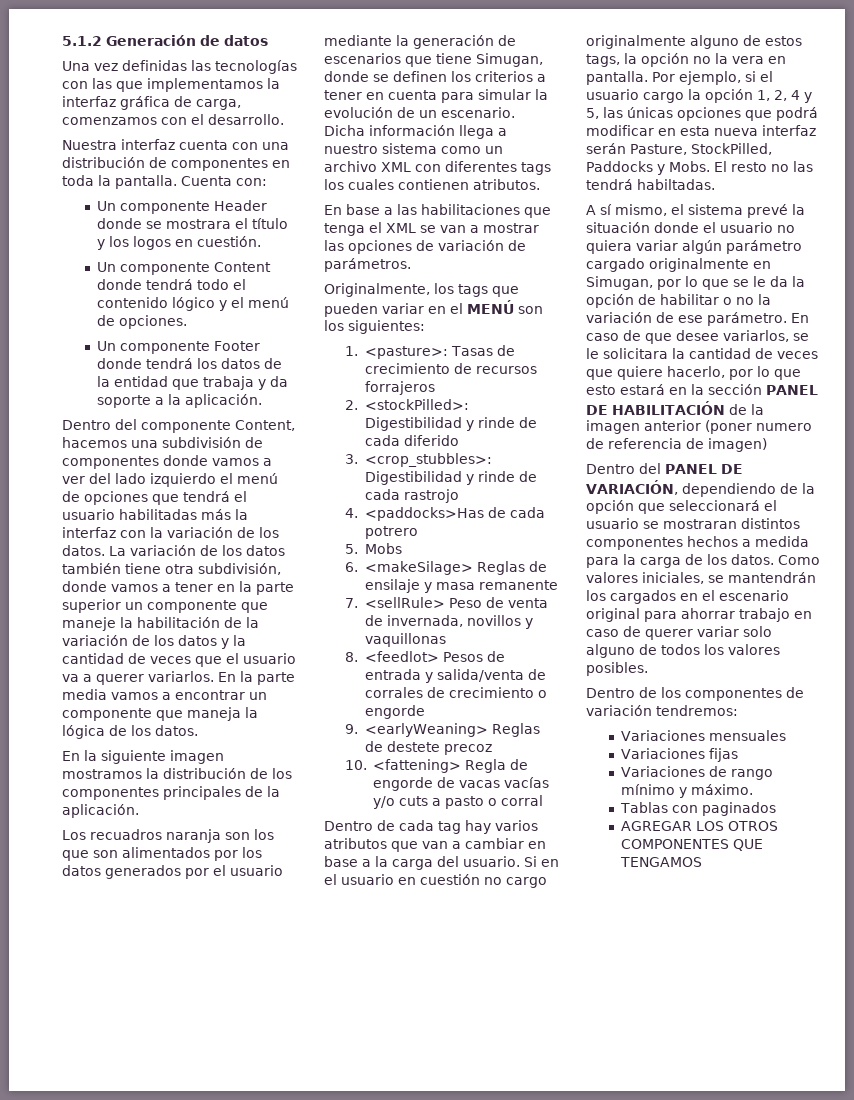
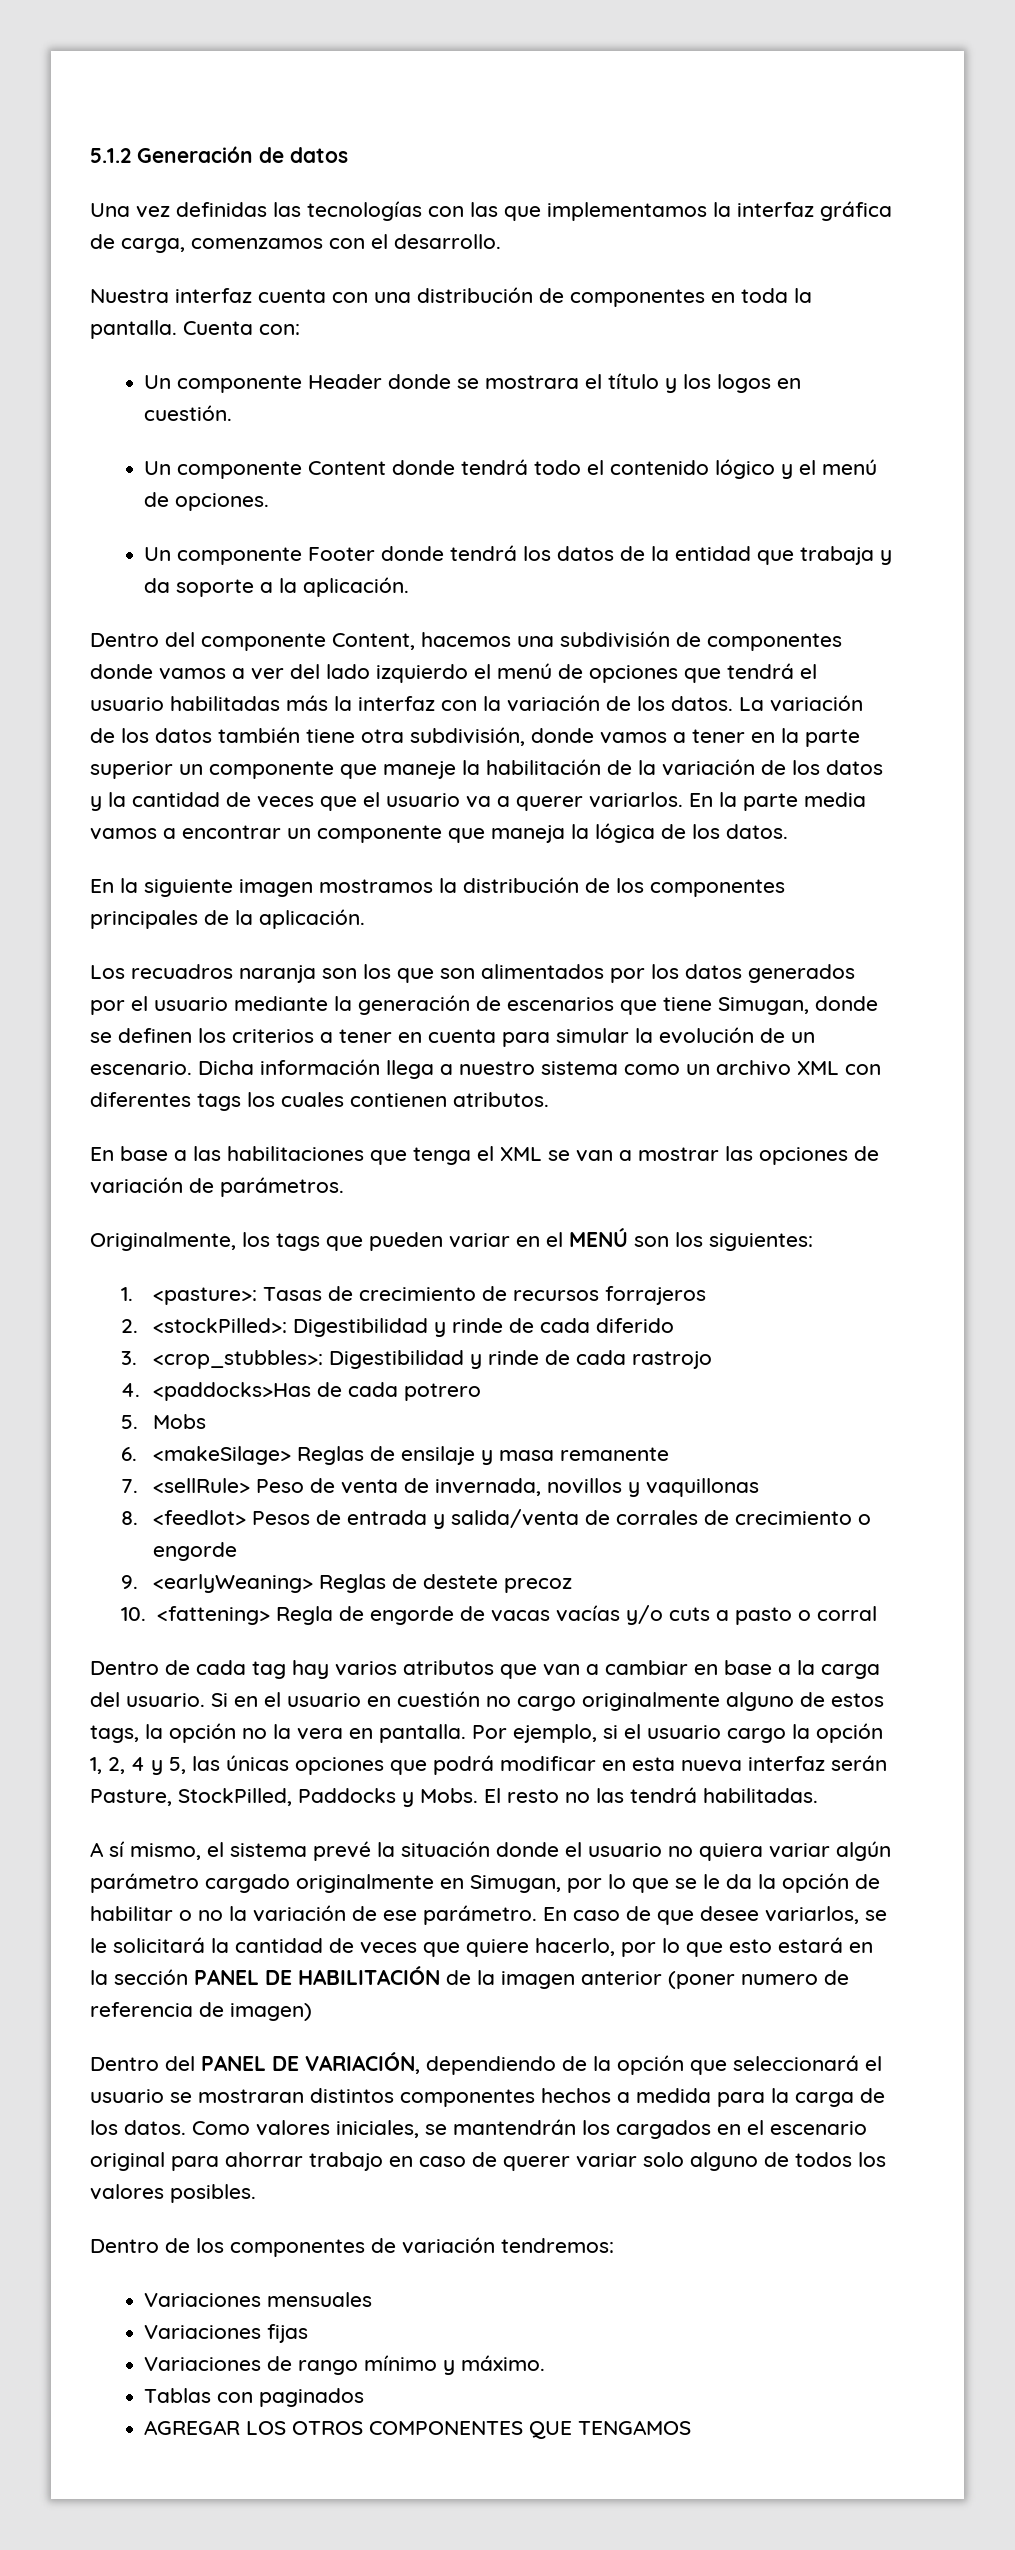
- El resto no las tendrá habiltadas.
+ El resto no las tendrá habilitadas.
- En caso de que desee variarlos, se le solicitara la cantidad de veces que quiere hacerlo, por lo que esto estará en la sección PANEL DE HABILITACIÓN de la imagen anterior (poner numero de referencia de imagen)
+ En caso de que desee variarlos, se le solicitará la cantidad de veces que quiere hacerlo, por lo que esto estará en la sección PANEL DE HABILITACIÓN de la imagen anterior (poner numero de referencia de imagen)

